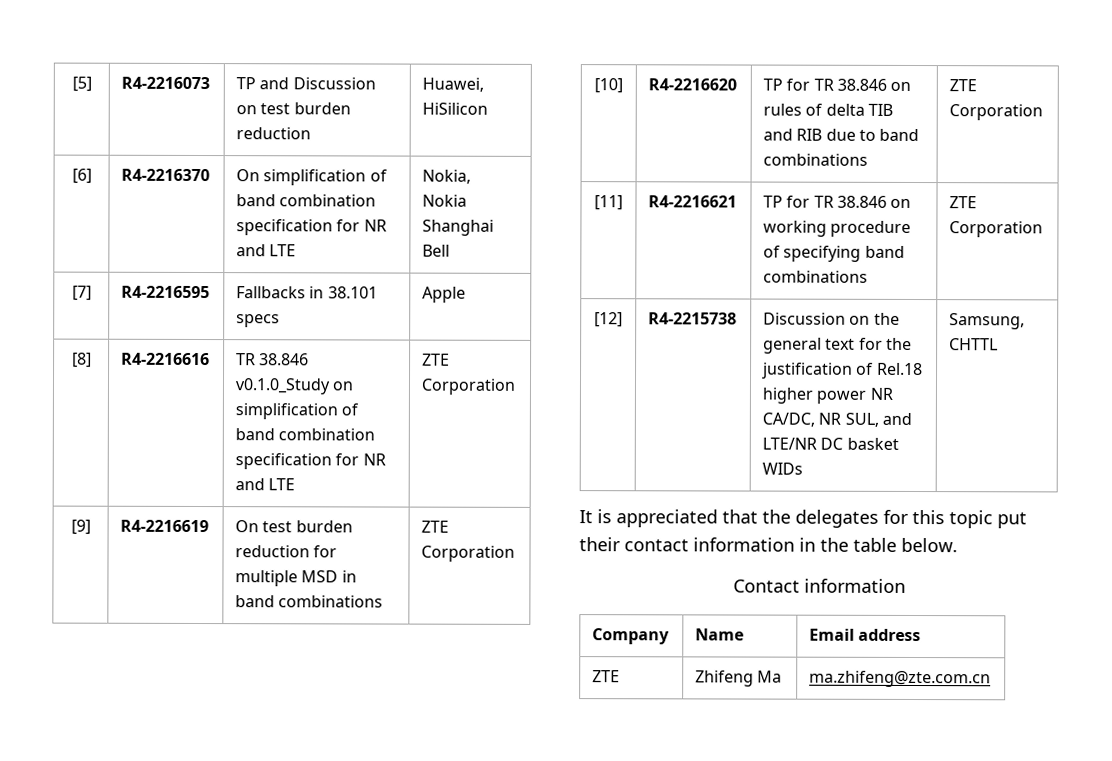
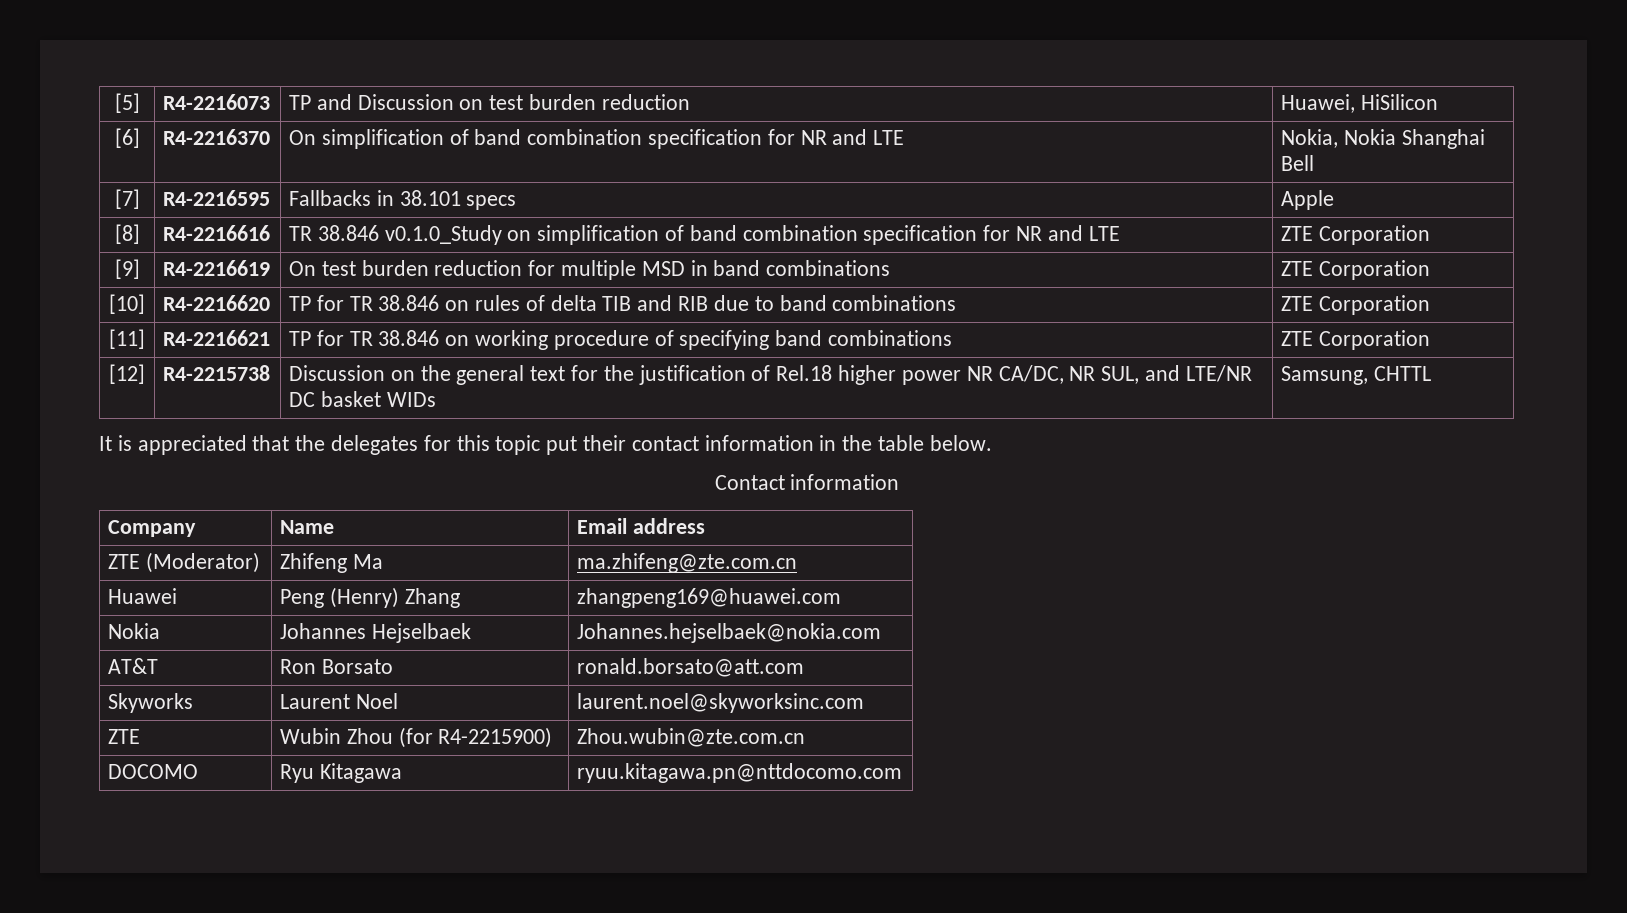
- ZTE | Zhifeng Ma | ma.zhifeng@zte.com.cn
+ ZTE (Moderator) | Zhifeng Ma | ma.zhifeng@zte.com.cn
+ Huawei | Peng (Henry) Zhang | zhangpeng169@huawei.com
+ Nokia | Johannes Hejselbaek | Johannes.hejselbaek@nokia.com
+ AT&T | Ron Borsato | ronald.borsato@att.com
+ Skyworks | Laurent Noel | laurent.noel@skyworksinc.com
+ ZTE | Wubin Zhou (for R4-2215900) | Zhou.wubin@zte.com.cn
+ DOCOMO | Ryu Kitagawa | ryuu.kitagawa.pn@nttdocomo.com

